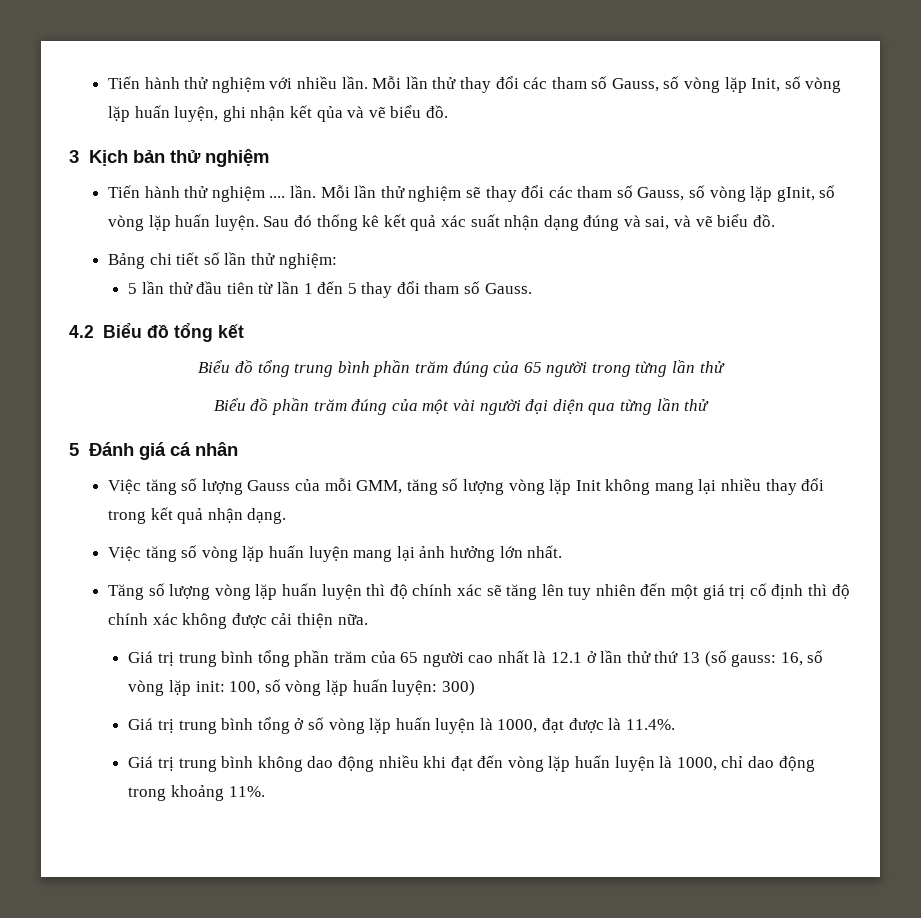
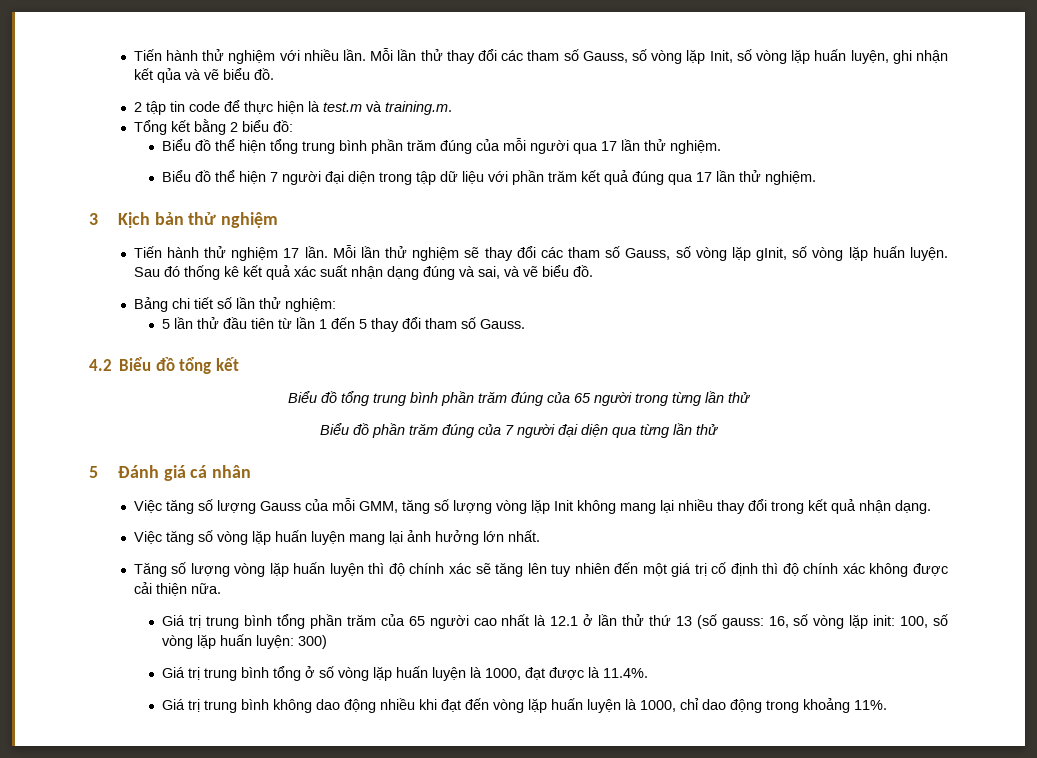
+ 2 tập tin code để thực hiện là test.m và training.m.
+ Tổng kết bằng 2 biểu đồ:
+ Biểu đồ thể hiện tổng trung bình phần trăm đúng của mỗi người qua 17 lần thử nghiệm.
+ Biểu đồ thể hiện 7 người đại diện trong tập dữ liệu với phần trăm kết quả đúng qua 17 lần thử nghiệm.
- Tiến hành thử nghiệm .... lần.
+ Tiến hành thử nghiệm 17 lần.
- Biểu đồ phần trăm đúng của một vài người đại diện qua từng lần thử
+ Biểu đồ phần trăm đúng của 7 người đại diện qua từng lần thử

